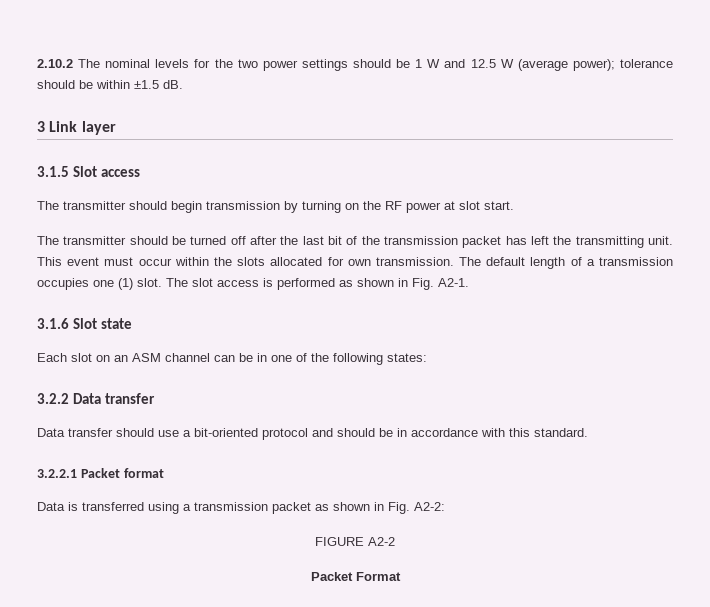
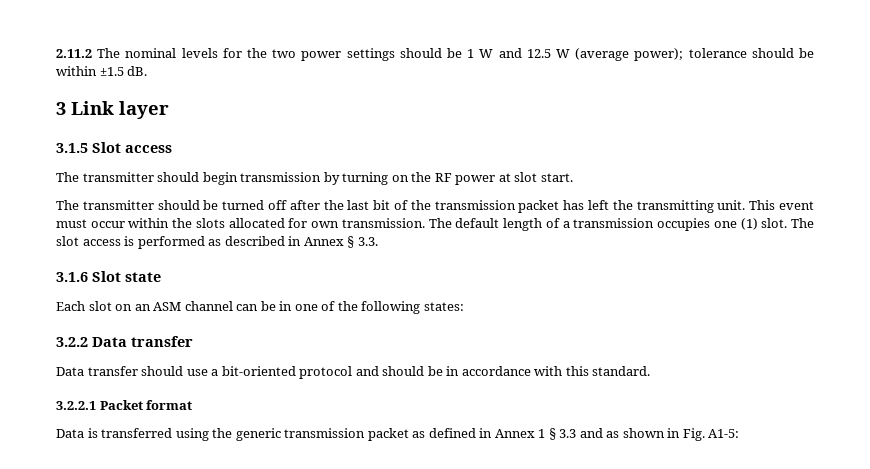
- 2.10.2 The nominal levels for the two power settings should be 1 W and 12.5 W (average power); tolerance should be within ±1.5 dB.
+ 2.11.2 The nominal levels for the two power settings should be 1 W and 12.5 W (average power); tolerance should be within ±1.5 dB.
- The slot access is performed as shown in Fig. A2-1.
+ The slot access is performed as described in Annex § 3.3.
- Data is transferred using a transmission packet as shown in Fig. A2-2:
- FIGURE A2-2
- Packet Format
+ Data is transferred using the generic transmission packet as defined in Annex 1 § 3.3 and as shown in Fig. A1-5:

